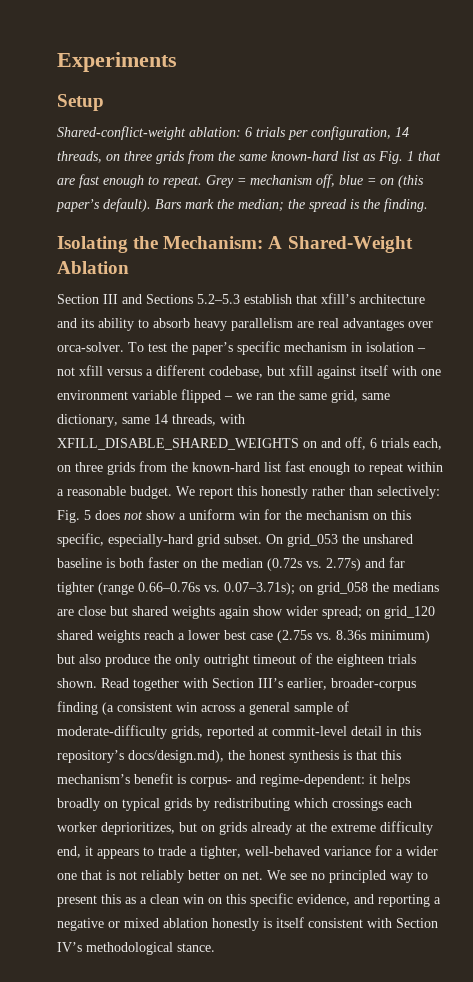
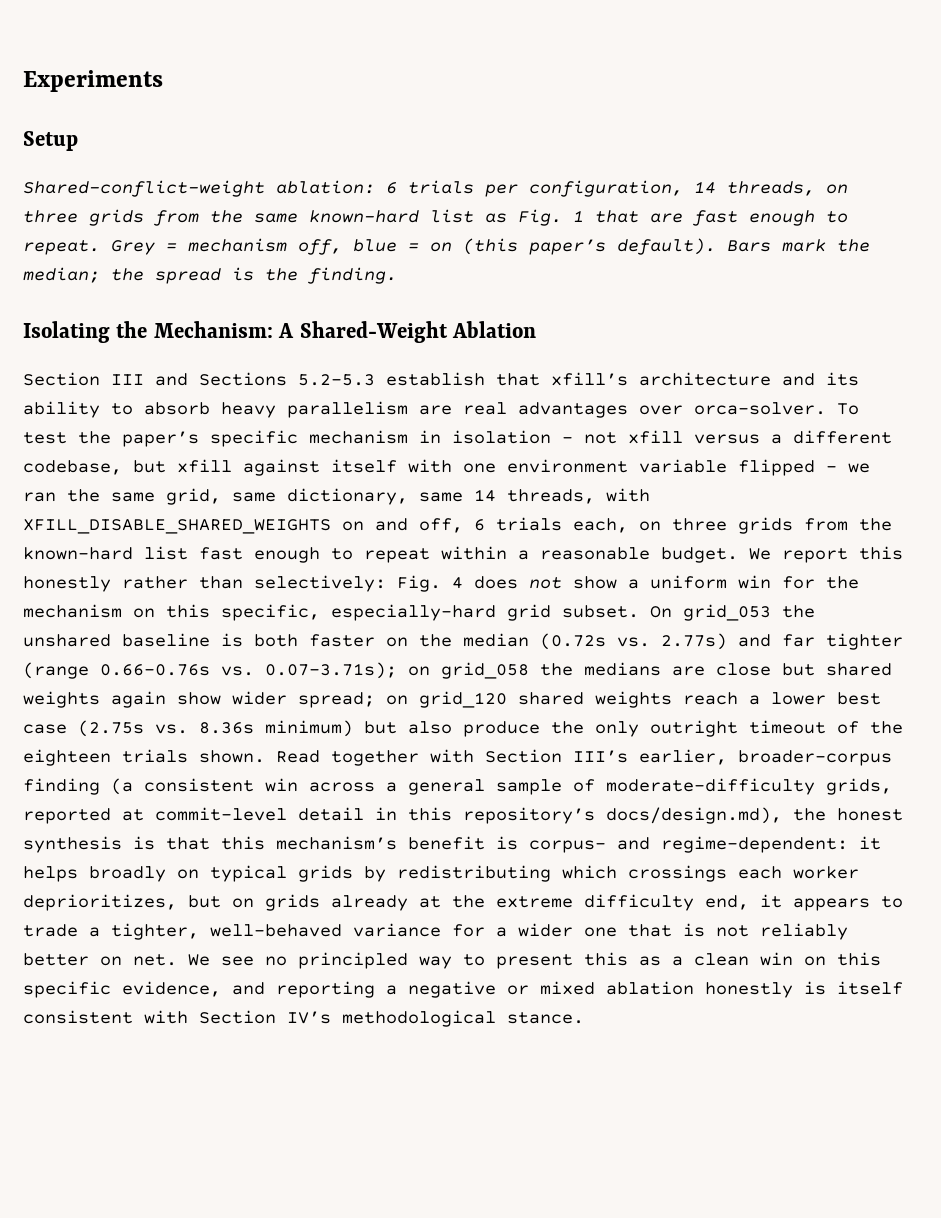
- We report this honestly rather than selectively: Fig. 5 does not show a uniform win for the mechanism on this specific, especially-hard grid subset.
+ We report this honestly rather than selectively: Fig. 4 does not show a uniform win for the mechanism on this specific, especially-hard grid subset.

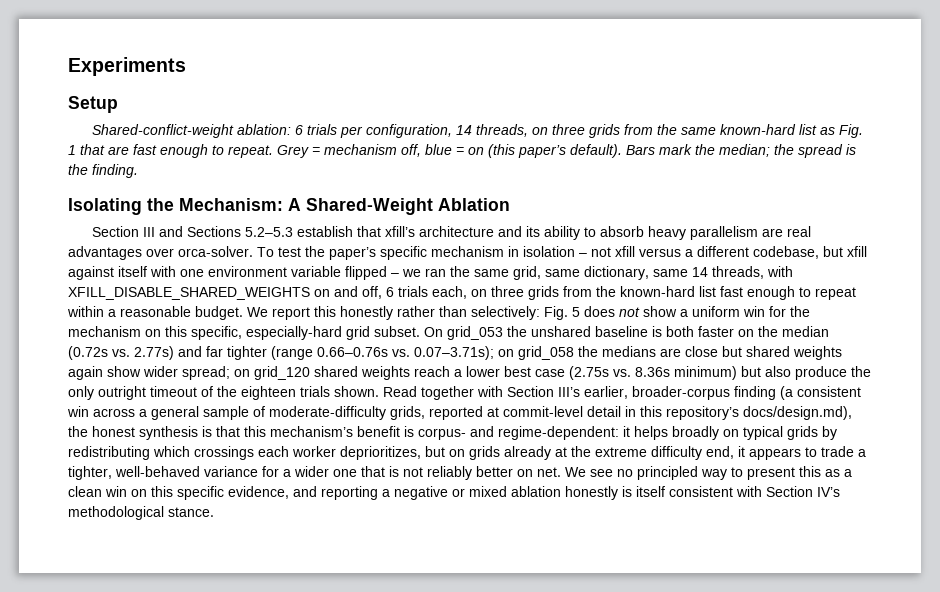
- We report this honestly rather than selectively: Fig. 4 does not show a uniform win for the mechanism on this specific, especially-hard grid subset.
+ We report this honestly rather than selectively: Fig. 5 does not show a uniform win for the mechanism on this specific, especially-hard grid subset.

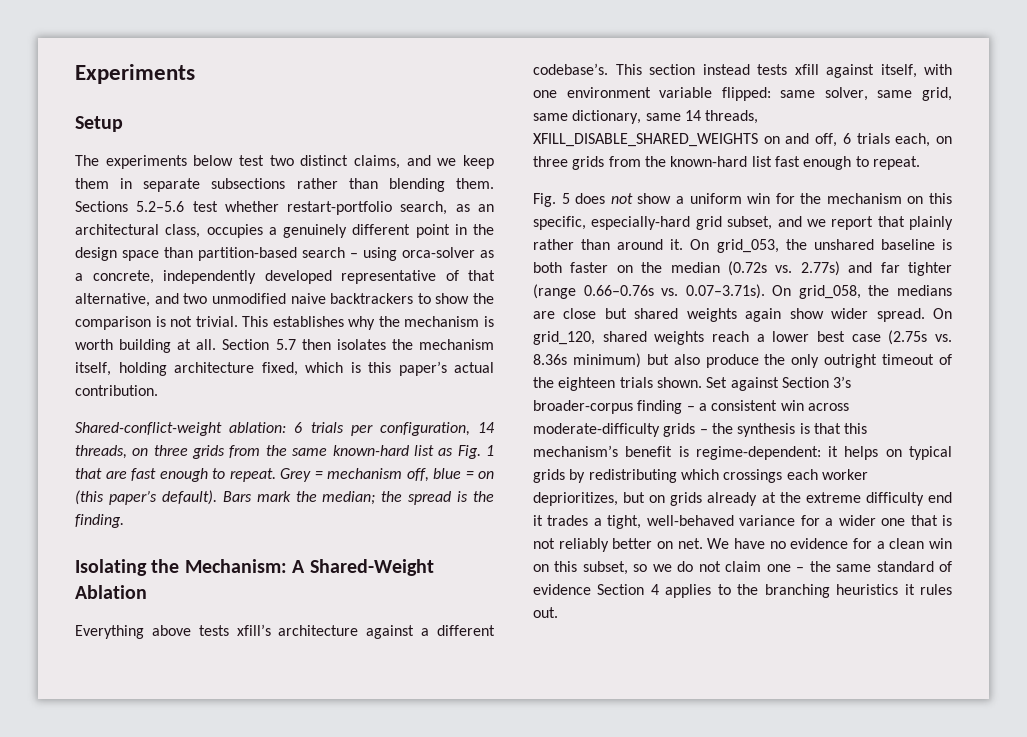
+ The experiments below test two distinct claims, and we keep them in separate subsections rather than blending them. Sections 5.2–5.6 test whether restart-portfolio search, as an architectural class, occupies a genuinely different point in the design space than partition-based search – using orca-solver as a concrete, independently developed representative of that alternative, and two unmodified naive backtrackers to show the comparison is not trivial. This establishes why the mechanism is worth building at all. Section 5.7 then isolates the mechanism itself, holding architecture fixed, which is this paper’s actual contribution.
- Section III and Sections 5.2–5.3 establish that xfill’s architecture and its ability to absorb heavy parallelism are real advantages over orca-solver. To test the paper’s specific mechanism in isolation – not xfill versus a different codebase, but xfill against itself with one environment variable flipped – we ran the same grid, same dictionary, same 14 threads, with XFILL_DISABLE_SHARED_WEIGHTS on and off, 6 trials each, on three grids from the known-hard list fast enough to repeat within a reasonable budget. We report this honestly rather than selectively: Fig. 5 does not show a uniform win for the mechanism on this specific, especially-hard grid subset. On grid_053 the unshared baseline is both faster on the median (0.72s vs. 2.77s) and far tighter (range 0.66–0.76s vs. 0.07–3.71s); on grid_058 the medians are close but shared weights again show wider spread; on grid_120 shared weights reach a lower best case (2.75s vs. 8.36s minimum) but also produce the only outright timeout of the eighteen trials shown.
+ Everything above tests xfill’s architecture against a different codebase’s. This section instead tests xfill against itself, with one environment variable flipped: same solver, same grid, same dictionary, same 14 threads, XFILL_DISABLE_SHARED_WEIGHTS on and off, 6 trials each, on three grids from the known-hard list fast enough to repeat.
+ Fig. 5 does not show a uniform win for the mechanism on this specific, especially-hard grid subset, and we report that plainly rather than around it. On grid_053, the unshared baseline is both faster on the median (0.72s vs. 2.77s) and far tighter (range 0.66–0.76s vs. 0.07–3.71s). On grid_058, the medians are close but shared weights again show wider spread. On grid_120, shared weights reach a lower best case (2.75s vs. 8.36s minimum) but also produce the only outright timeout of the eighteen trials shown.
- Read together with Section III’s earlier, broader-corpus finding (a consistent win across a general sample of moderate-difficulty grids, reported at commit-level detail in this repository’s docs/design.md), the honest synthesis is that this mechanism’s benefit is corpus- and regime-dependent: it helps broadly on typical grids by redistributing which crossings each worker deprioritizes, but on grids already at the extreme difficulty end, it appears to trade a tighter, well-behaved variance for a wider one that is not reliably better on net.
+ Set against Section 3’s broader-corpus finding – a consistent win across moderate-difficulty grids – the synthesis is that this mechanism’s benefit is regime-dependent: it helps on typical grids by redistributing which crossings each worker deprioritizes, but on grids already at the extreme difficulty end it trades a tight, well-behaved variance for a wider one that is not reliably better on net.
- We see no principled way to present this as a clean win on this specific evidence, and reporting a negative or mixed ablation honestly is itself consistent with Section IV’s methodological stance.
+ We have no evidence for a clean win on this subset, so we do not claim one – the same standard of evidence Section 4 applies to the branching heuristics it rules out.

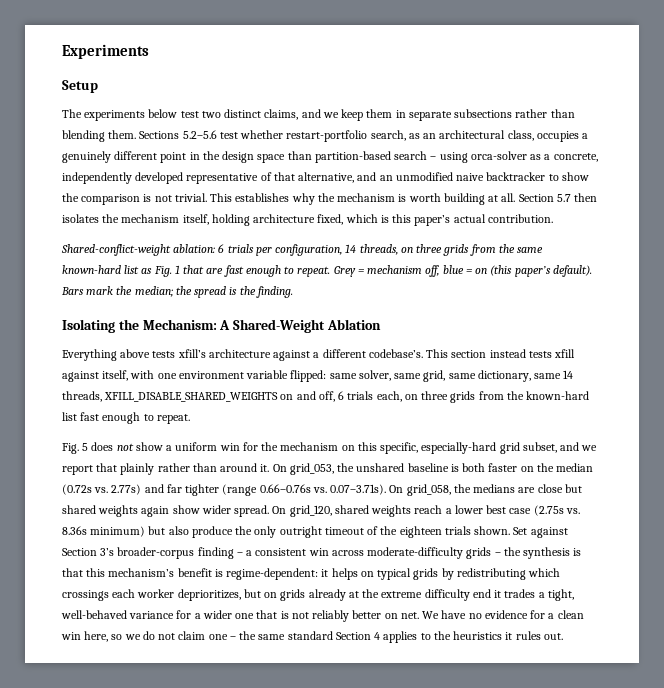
- Sections 5.2–5.6 test whether restart-portfolio search, as an architectural class, occupies a genuinely different point in the design space than partition-based search – using orca-solver as a concrete, independently developed representative of that alternative, and two unmodified naive backtrackers to show the comparison is not trivial.
+ Sections 5.2–5.6 test whether restart-portfolio search, as an architectural class, occupies a genuinely different point in the design space than partition-based search – using orca-solver as a concrete, independently developed representative of that alternative, and an unmodified naive backtracker to show the comparison is not trivial.
- We have no evidence for a clean win on this subset, so we do not claim one – the same standard of evidence Section 4 applies to the branching heuristics it rules out.
+ We have no evidence for a clean win here, so we do not claim one – the same standard Section 4 applies to the heuristics it rules out.

